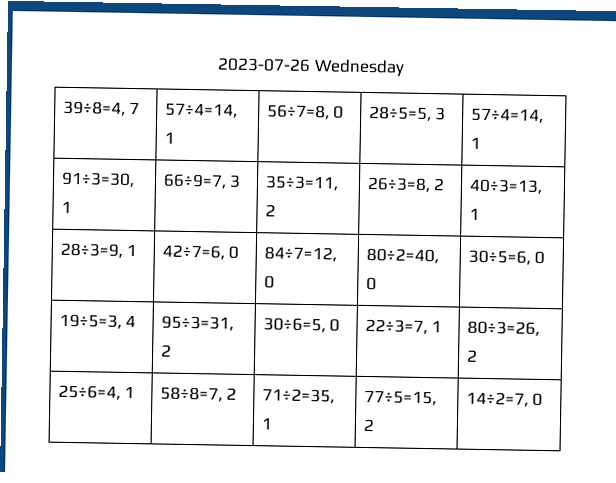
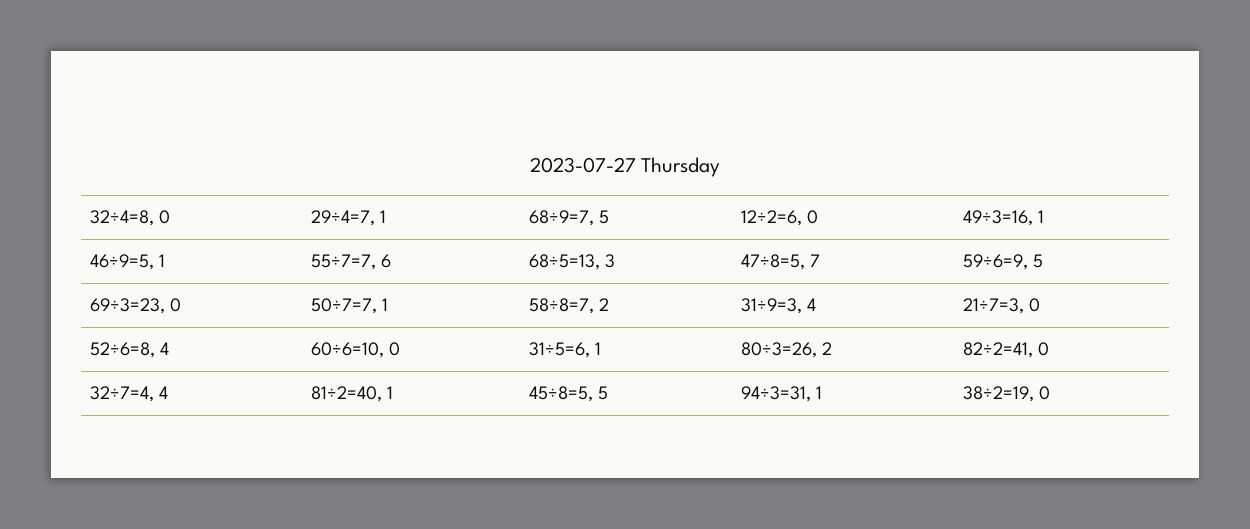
- 2023-07-26 Wednesday
- 39÷8=4, 7 | 57÷4=14, 1 | 56÷7=8, 0 | 28÷5=5, 3 | 57÷4=14, 1
- 91÷3=30, 1 | 66÷9=7, 3 | 35÷3=11, 2 | 26÷3=8, 2 | 40÷3=13, 1
- 28÷3=9, 1 | 42÷7=6, 0 | 84÷7=12, 0 | 80÷2=40, 0 | 30÷5=6, 0
- 19÷5=3, 4 | 95÷3=31, 2 | 30÷6=5, 0 | 22÷3=7, 1 | 80÷3=26, 2
- 25÷6=4, 1 | 58÷8=7, 2 | 71÷2=35, 1 | 77÷5=15, 2 | 14÷2=7, 0
+ 2023-07-27 Thursday
+ 32÷4=8, 0 | 29÷4=7, 1 | 68÷9=7, 5 | 12÷2=6, 0 | 49÷3=16, 1
+ 46÷9=5, 1 | 55÷7=7, 6 | 68÷5=13, 3 | 47÷8=5, 7 | 59÷6=9, 5
+ 69÷3=23, 0 | 50÷7=7, 1 | 58÷8=7, 2 | 31÷9=3, 4 | 21÷7=3, 0
+ 52÷6=8, 4 | 60÷6=10, 0 | 31÷5=6, 1 | 80÷3=26, 2 | 82÷2=41, 0
+ 32÷7=4, 4 | 81÷2=40, 1 | 45÷8=5, 5 | 94÷3=31, 1 | 38÷2=19, 0

